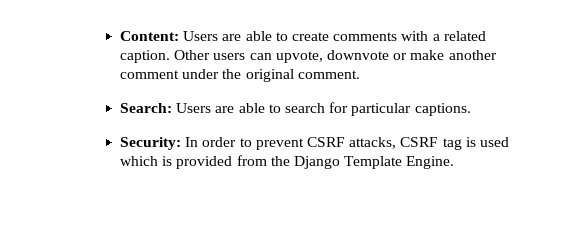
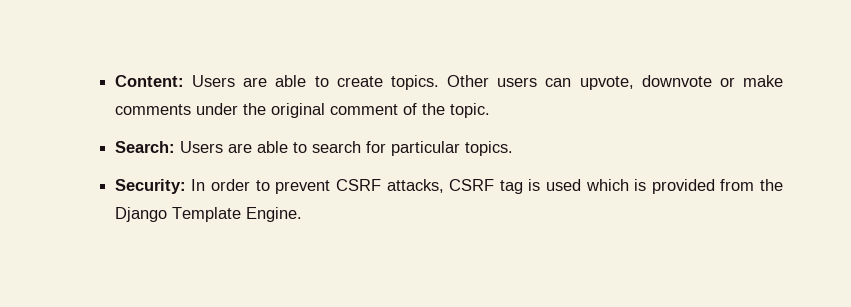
- Content: Users are able to create comments with a related caption.
+ Content: Users are able to create topics.
- Other users can upvote, downvote or make another comment under the original comment.
+ Other users can upvote, downvote or make comments under the original comment of the topic.
- Search: Users are able to search for particular captions.
+ Search: Users are able to search for particular topics.

